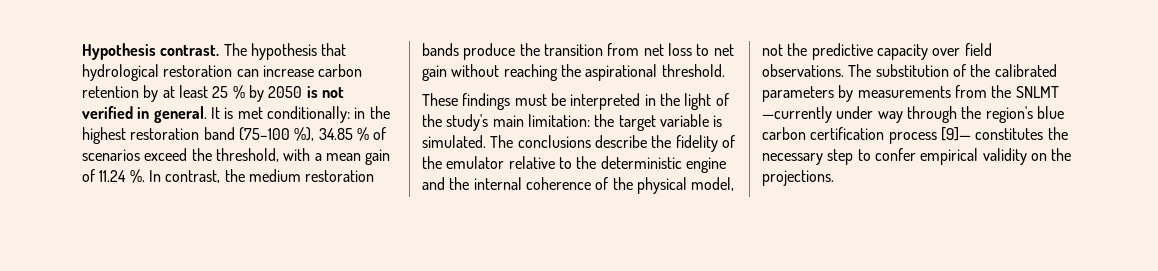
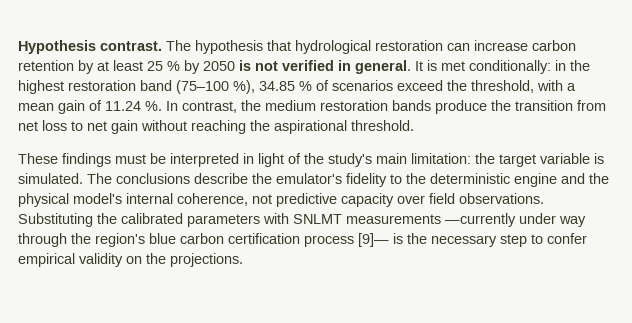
- These findings must be interpreted in the light of the study's main limitation: the target variable is simulated.
+ These findings must be interpreted in light of the study's main limitation: the target variable is simulated.
- The conclusions describe the fidelity of the emulator relative to the deterministic engine and the internal coherence of the physical model, not the predictive capacity over field observations.
+ The conclusions describe the emulator's fidelity to the deterministic engine and the physical model's internal coherence, not predictive capacity over field observations.
- The substitution of the calibrated parameters by measurements from the SNLMT —currently under way through the region's blue carbon certification process [9]— constitutes the necessary step to confer empirical validity on the projections.
+ Substituting the calibrated parameters with SNLMT measurements —currently under way through the region's blue carbon certification process [9]— is the necessary step to confer empirical validity on the projections.

